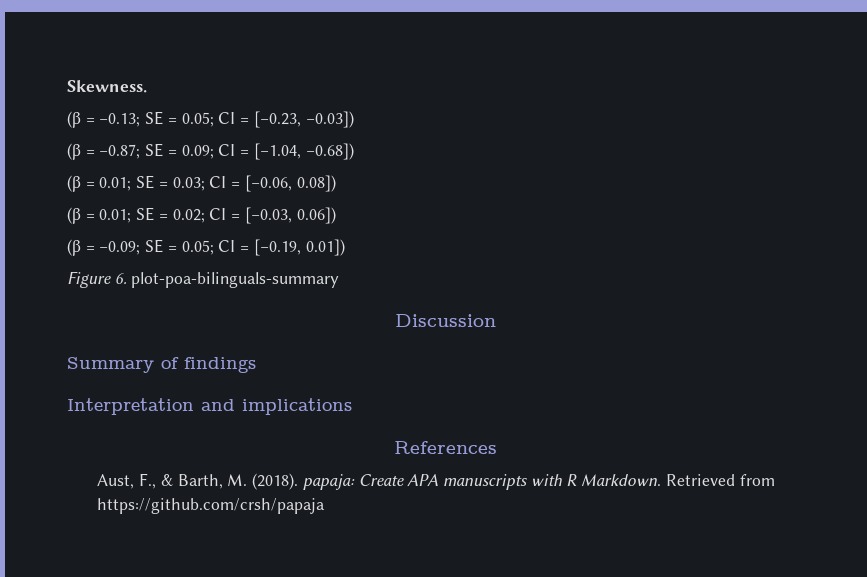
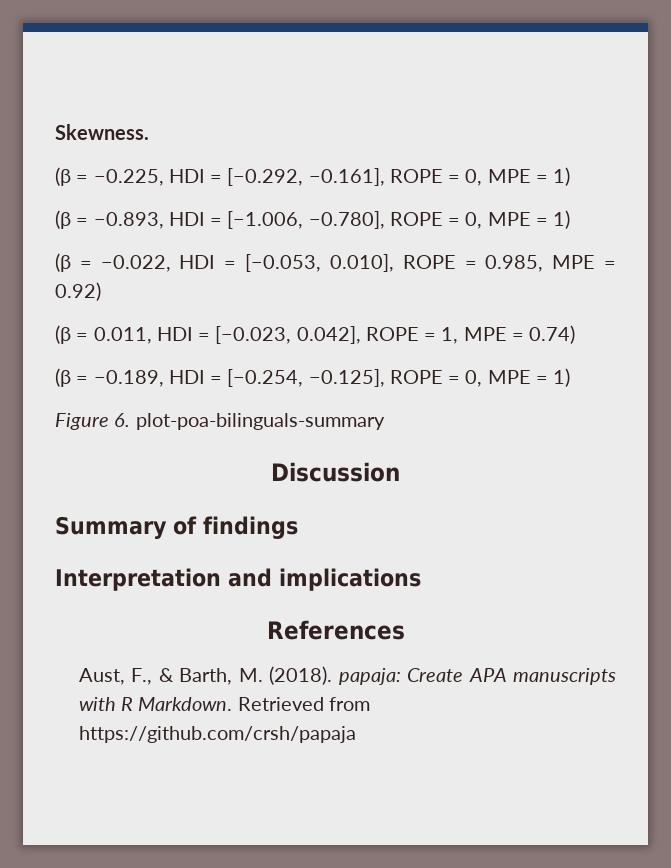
- (β = −0.13; SE = 0.05; CI = [−0.23, −0.03])
- (β = −0.87; SE = 0.09; CI = [−1.04, −0.68])
- (β = 0.01; SE = 0.03; CI = [−0.06, 0.08])
- (β = 0.01; SE = 0.02; CI = [−0.03, 0.06])
- (β = −0.09; SE = 0.05; CI = [−0.19, 0.01])
+ (β = −0.225, HDI = [−0.292, −0.161], ROPE = 0, MPE = 1)
+ (β = −0.893, HDI = [−1.006, −0.780], ROPE = 0, MPE = 1)
+ (β = −0.022, HDI = [−0.053, 0.010], ROPE = 0.985, MPE = 0.92)
+ (β = 0.011, HDI = [−0.023, 0.042], ROPE = 1, MPE = 0.74)
+ (β = −0.189, HDI = [−0.254, −0.125], ROPE = 0, MPE = 1)

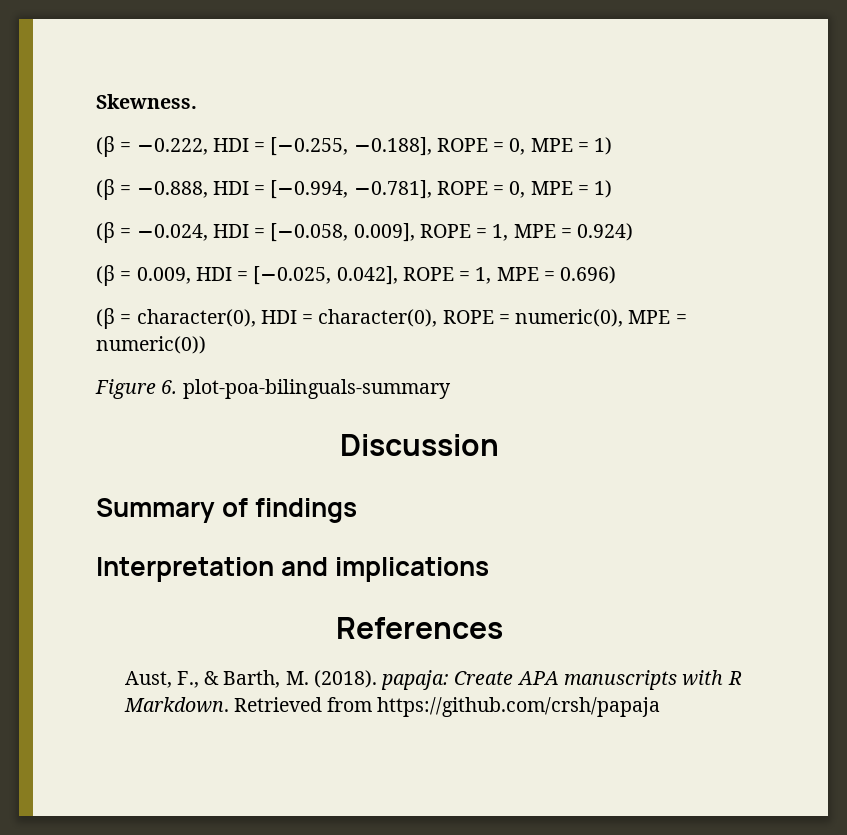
- (β = −0.225, HDI = [−0.292, −0.161], ROPE = 0, MPE = 1)
- (β = −0.893, HDI = [−1.006, −0.780], ROPE = 0, MPE = 1)
- (β = −0.022, HDI = [−0.053, 0.010], ROPE = 0.985, MPE = 0.92)
- (β = 0.011, HDI = [−0.023, 0.042], ROPE = 1, MPE = 0.74)
- (β = −0.189, HDI = [−0.254, −0.125], ROPE = 0, MPE = 1)
+ (β = −0.222, HDI = [−0.255, −0.188], ROPE = 0, MPE = 1)
+ (β = −0.888, HDI = [−0.994, −0.781], ROPE = 0, MPE = 1)
+ (β = −0.024, HDI = [−0.058, 0.009], ROPE = 1, MPE = 0.924)
+ (β = 0.009, HDI = [−0.025, 0.042], ROPE = 1, MPE = 0.696)
+ (β = character(0), HDI = character(0), ROPE = numeric(0), MPE = numeric(0))

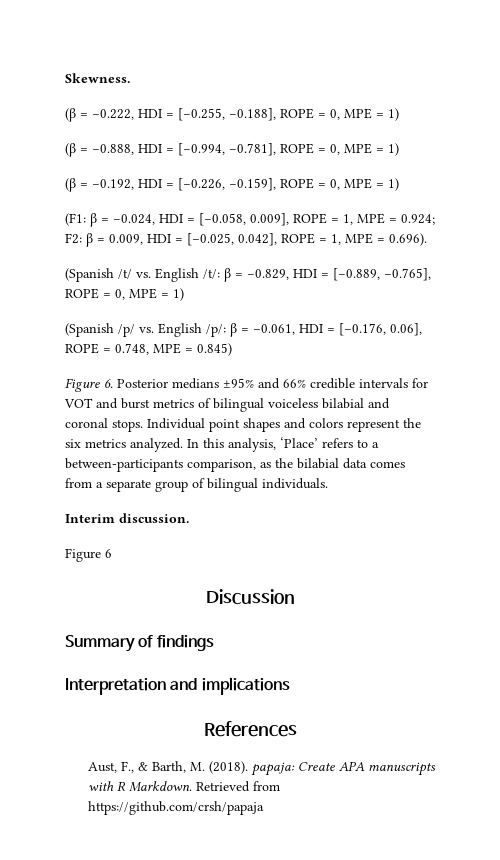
- (β = −0.024, HDI = [−0.058, 0.009], ROPE = 1, MPE = 0.924)
- (β = 0.009, HDI = [−0.025, 0.042], ROPE = 1, MPE = 0.696)
- (β = character(0), HDI = character(0), ROPE = numeric(0), MPE = numeric(0))
- Figure 6. plot-poa-bilinguals-summary
+ (β = −0.192, HDI = [−0.226, −0.159], ROPE = 0, MPE = 1)
+ (F1: β = −0.024, HDI = [−0.058, 0.009], ROPE = 1, MPE = 0.924; F2: β = 0.009, HDI = [−0.025, 0.042], ROPE = 1, MPE = 0.696).
+ (Spanish /t/ vs. English /t/: β = −0.829, HDI = [−0.889, −0.765], ROPE = 0, MPE = 1)
+ (Spanish /p/ vs. English /p/: β = −0.061, HDI = [−0.176, 0.06], ROPE = 0.748, MPE = 0.845)
+ Figure 6. Posterior medians ±95% and 66% credible intervals for VOT and burst metrics of bilingual voiceless bilabial and coronal stops. Individual point shapes and colors represent the six metrics analyzed. In this analysis, ‘Place’ refers to a between-participants comparison, as the bilabial data comes from a separate group of bilingual individuals.
+ Interim discussion.
+ Figure 6

